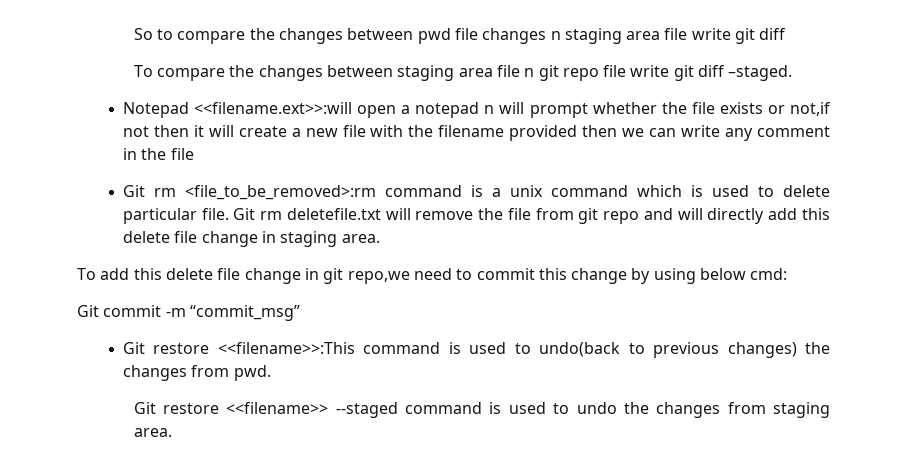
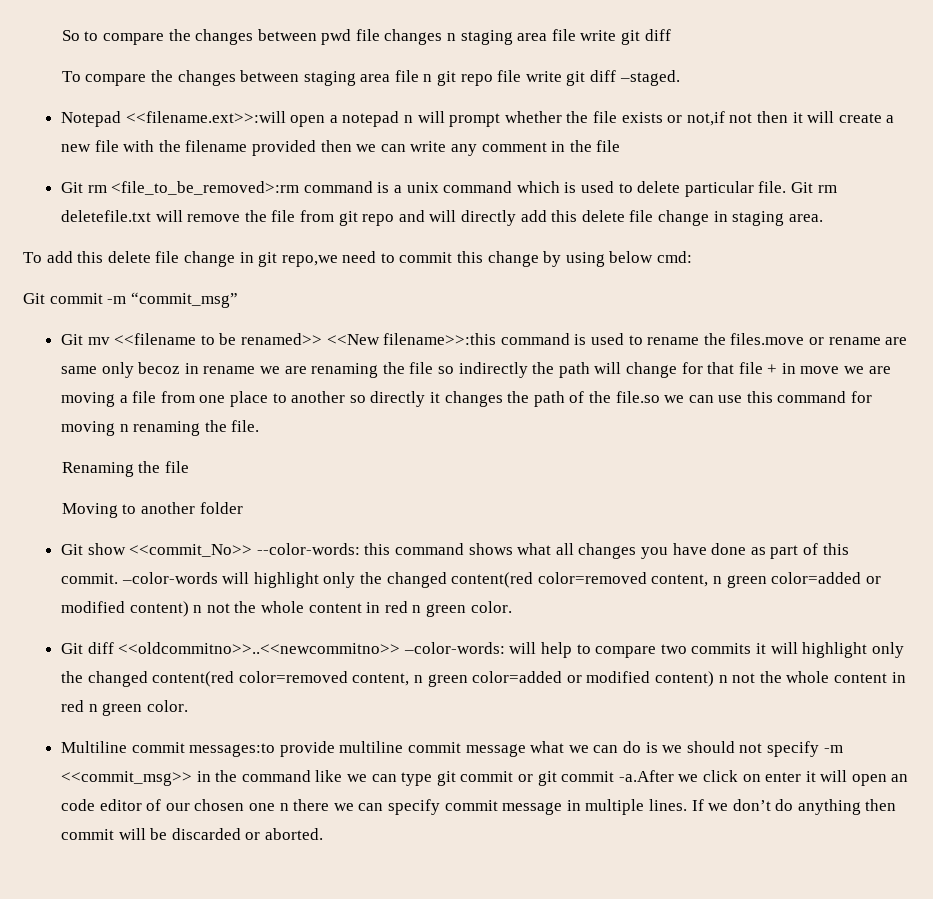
- Git restore <<filename>>:This command is used to undo(back to previous changes) the changes from pwd.
- Git restore <<filename>> --staged command is used to undo the changes from staging area.
+ Git mv <<filename to be renamed>> <<New filename>>:this command is used to rename the files.move or rename are same only becoz in rename we are renaming the file so indirectly the path will change for that file + in move we are moving a file from one place to another so directly it changes the path of the file.so we can use this command for moving n renaming the file.
+ Renaming the file
+ Moving to another folder
+ Git show <<commit_No>> --color-words: this command shows what all changes you have done as part of this commit. –color-words will highlight only the changed content(red color=removed content, n green color=added or modified content) n not the whole content in red n green color.
+ Git diff <<oldcommitno>>..<<newcommitno>> –color-words: will help to compare two commits it will highlight only the changed content(red color=removed content, n green color=added or modified content) n not the whole content in red n green color.
+ Multiline commit messages:to provide multiline commit message what we can do is we should not specify -m <<commit_msg>> in the command like we can type git commit or git commit -a.After we click on enter it will open an code editor of our chosen one n there we can specify commit message in multiple lines. If we don’t do anything then commit will be discarded or aborted.

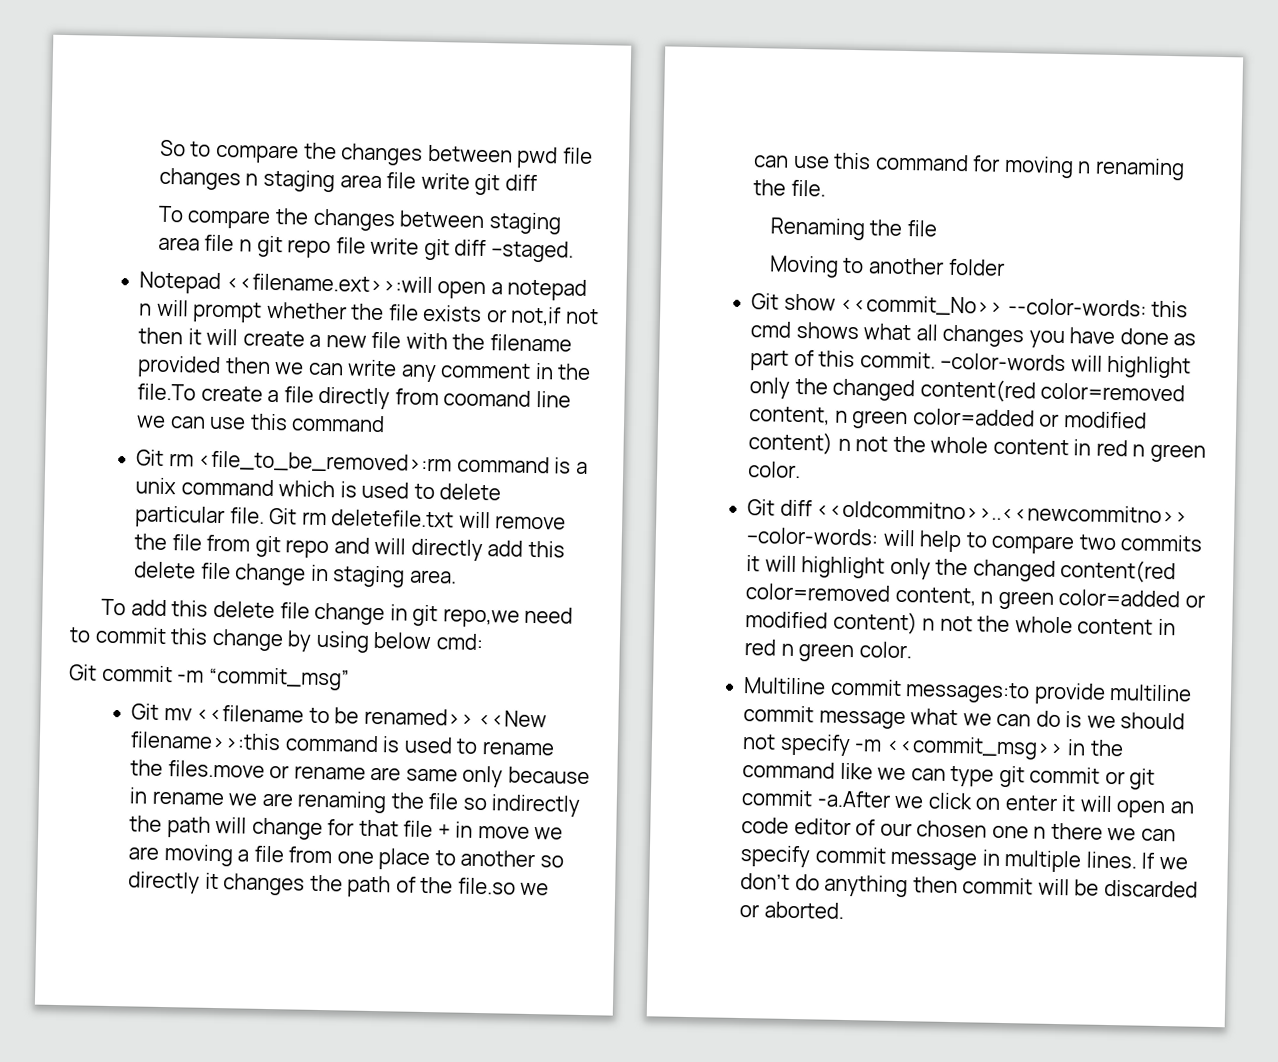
- Notepad <<filename.ext>>:will open a notepad n will prompt whether the file exists or not,if not then it will create a new file with the filename provided then we can write any comment in the file
+ Notepad <<filename.ext>>:will open a notepad n will prompt whether the file exists or not,if not then it will create a new file with the filename provided then we can write any comment in the file.To create a file directly from coomand line we can use this command
- Git mv <<filename to be renamed>> <<New filename>>:this command is used to rename the files.move or rename are same only becoz in rename we are renaming the file so indirectly the path will change for that file + in move we are moving a file from one place to another so directly it changes the path of the file.so we can use this command for moving n renaming the file.
+ Git mv <<filename to be renamed>> <<New filename>>:this command is used to rename the files.move or rename are same only because in rename we are renaming the file so indirectly the path will change for that file + in move we are moving a file from one place to another so directly it changes the path of the file.so we can use this command for moving n renaming the file.
- Git show <<commit_No>> --color-words: this command shows what all changes you have done as part of this commit.
+ Git show <<commit_No>> --color-words: this cmd shows what all changes you have done as part of this commit.

